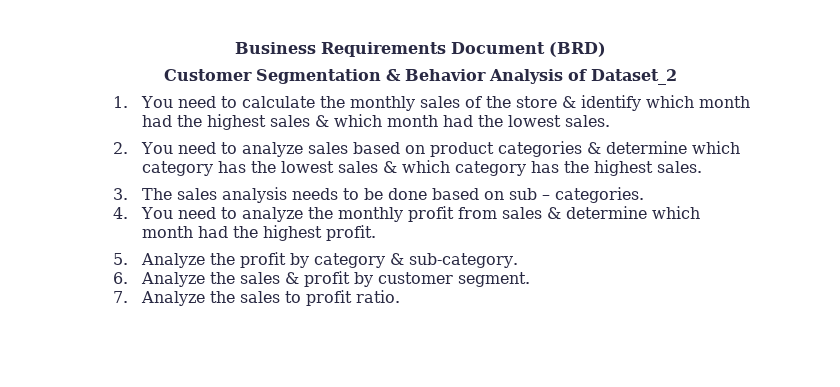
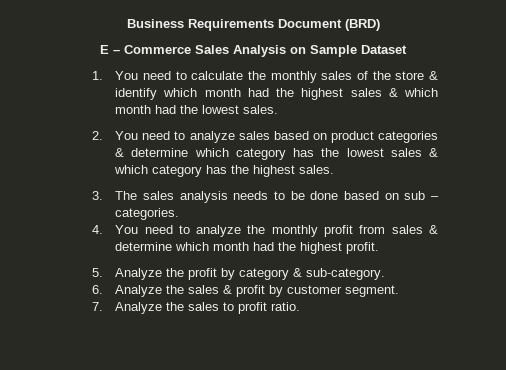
- Customer Segmentation & Behavior Analysis of Dataset_2
+ E – Commerce Sales Analysis on Sample Dataset

